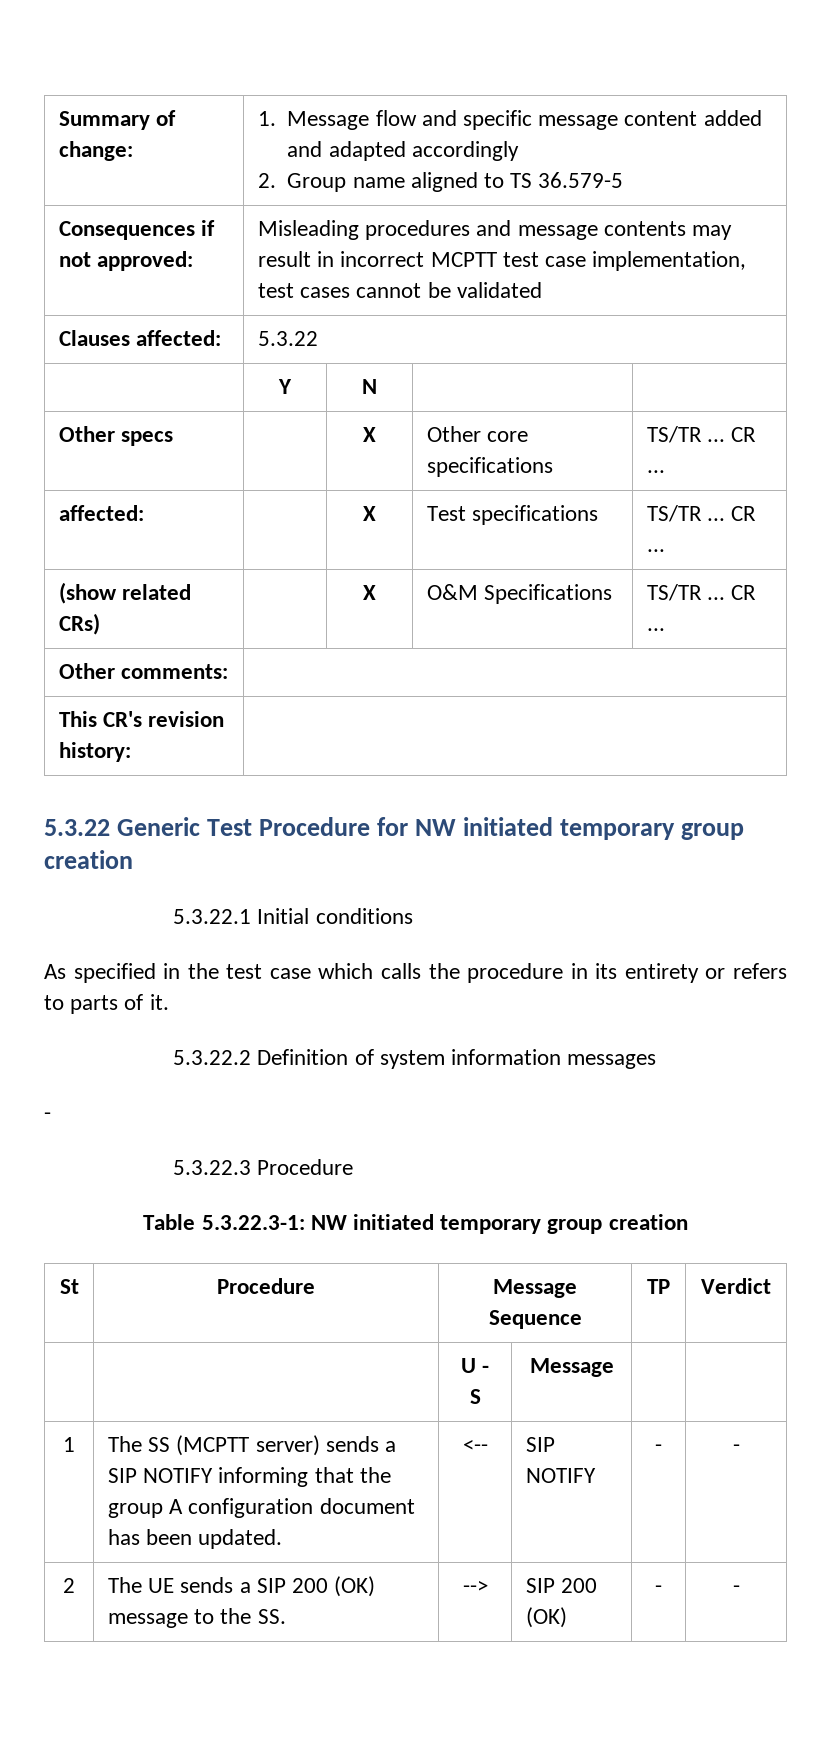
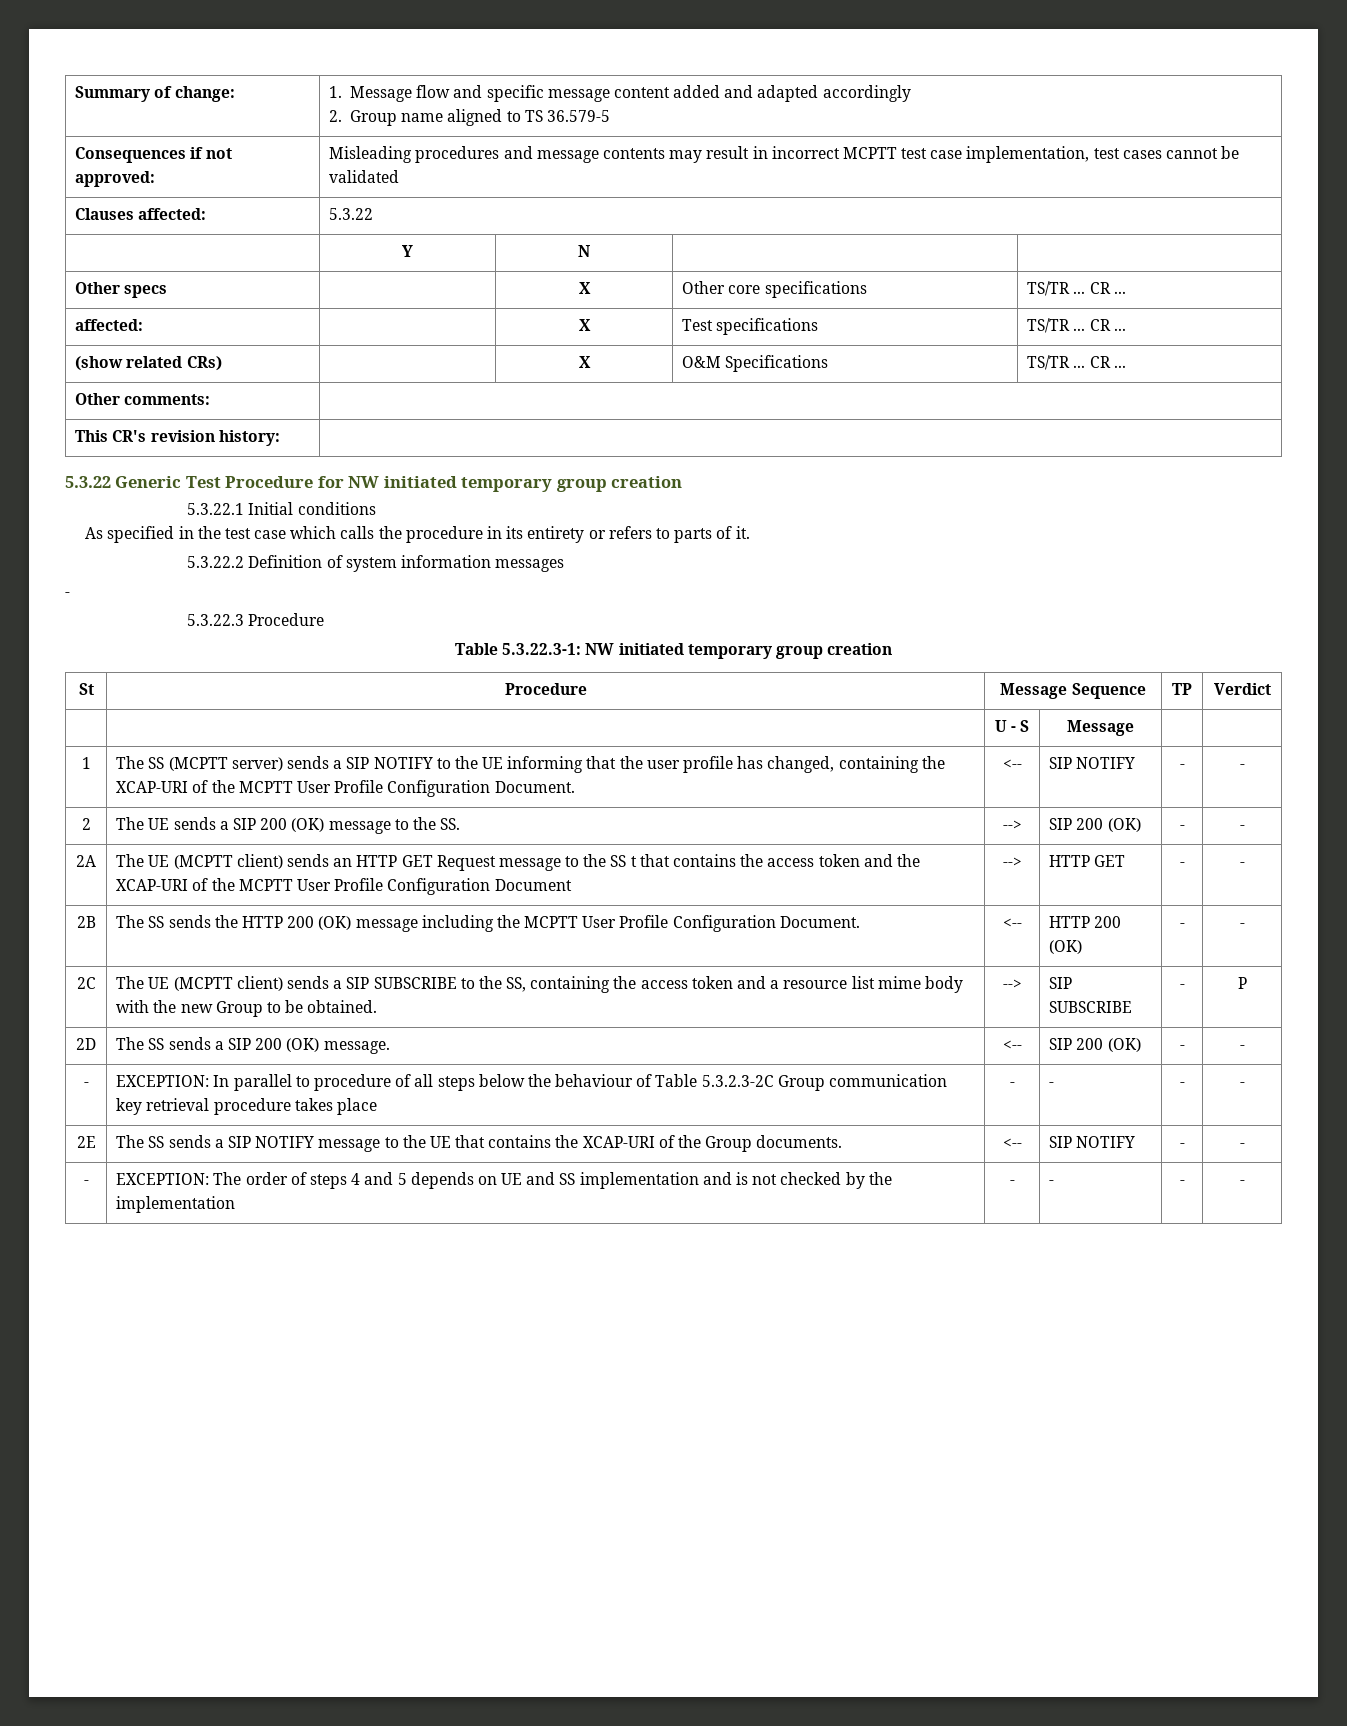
- 1 | The SS (MCPTT server) sends a SIP NOTIFY informing that the group A configuration document has been updated. | <-- | SIP NOTIFY | - | -
+ 1 | The SS (MCPTT server) sends a SIP NOTIFY to the UE informing that the user profile has changed, containing the XCAP-URI of the MCPTT User Profile Configuration Document. | <-- | SIP NOTIFY | - | -
+ 2A | The UE (MCPTT client) sends an HTTP GET Request message to the SS t that contains the access token and the XCAP-URI of the MCPTT User Profile Configuration Document | --> | HTTP GET | - | -
+ 2B | The SS sends the HTTP 200 (OK) message including the MCPTT User Profile Configuration Document. | <-- | HTTP 200 (OK) | - | -
+ 2C | The UE (MCPTT client) sends a SIP SUBSCRIBE to the SS, containing the access token and a resource list mime body with the new Group to be obtained. | --> | SIP SUBSCRIBE | - | P
+ 2D | The SS sends a SIP 200 (OK) message. | <-- | SIP 200 (OK) | - | -
+ - | EXCEPTION: In parallel to procedure of all steps below the behaviour of Table 5.3.2.3-2C Group communication key retrieval procedure takes place | - | - | - | -
+ 2E | The SS sends a SIP NOTIFY message to the UE that contains the XCAP-URI of the Group documents. | <-- | SIP NOTIFY | - | -
+ - | EXCEPTION: The order of steps 4 and 5 depends on UE and SS implementation and is not checked by the implementation | - | - | - | -

